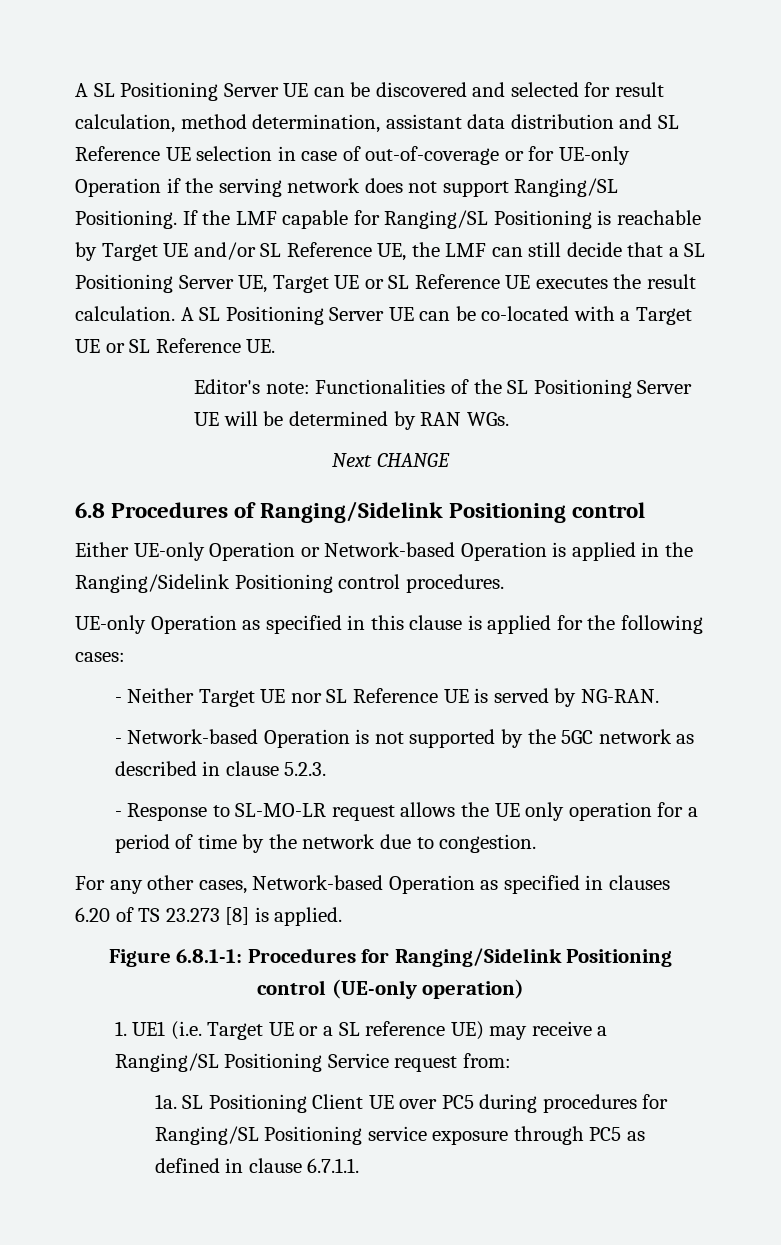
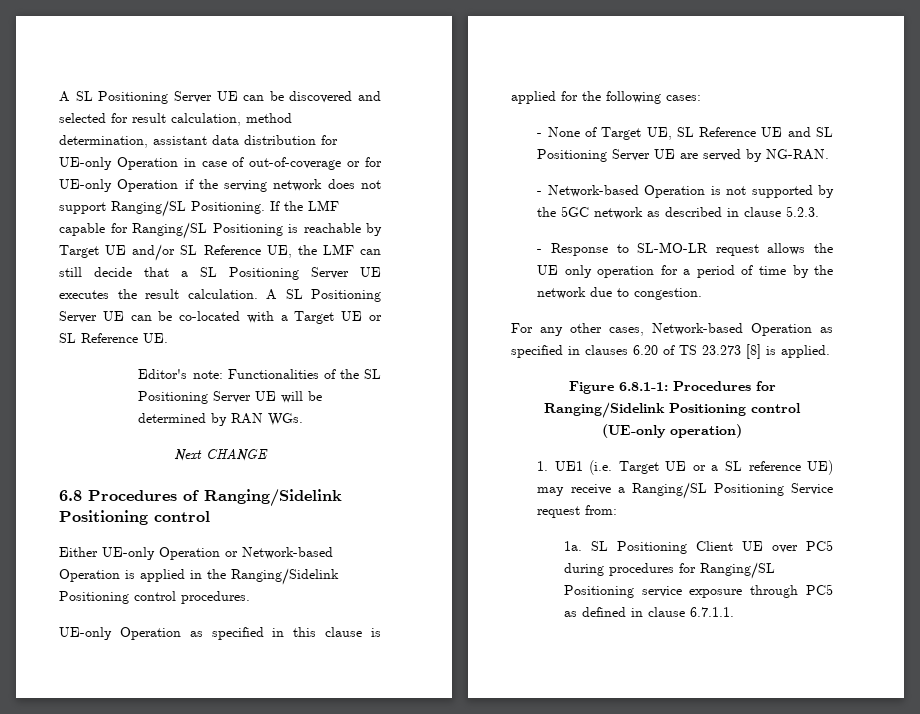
- A SL Positioning Server UE can be discovered and selected for result calculation, method determination, assistant data distribution and SL Reference UE selection in case of out-of-coverage or for UE-only Operation if the serving network does not support Ranging/SL Positioning.
+ A SL Positioning Server UE can be discovered and selected for result calculation, method determination, assistant data distribution for UE-only Operation in case of out-of-coverage or for UE-only Operation if the serving network does not support Ranging/SL Positioning.
- If the LMF capable for Ranging/SL Positioning is reachable by Target UE and/or SL Reference UE, the LMF can still decide that a SL Positioning Server UE, Target UE or SL Reference UE executes the result calculation.
+ If the LMF capable for Ranging/SL Positioning is reachable by Target UE and/or SL Reference UE, the LMF can still decide that a SL Positioning Server UE executes the result calculation.
- - Neither Target UE nor SL Reference UE is served by NG-RAN.
+ - None of Target UE, SL Reference UE and SL Positioning Server UE are served by NG-RAN.

